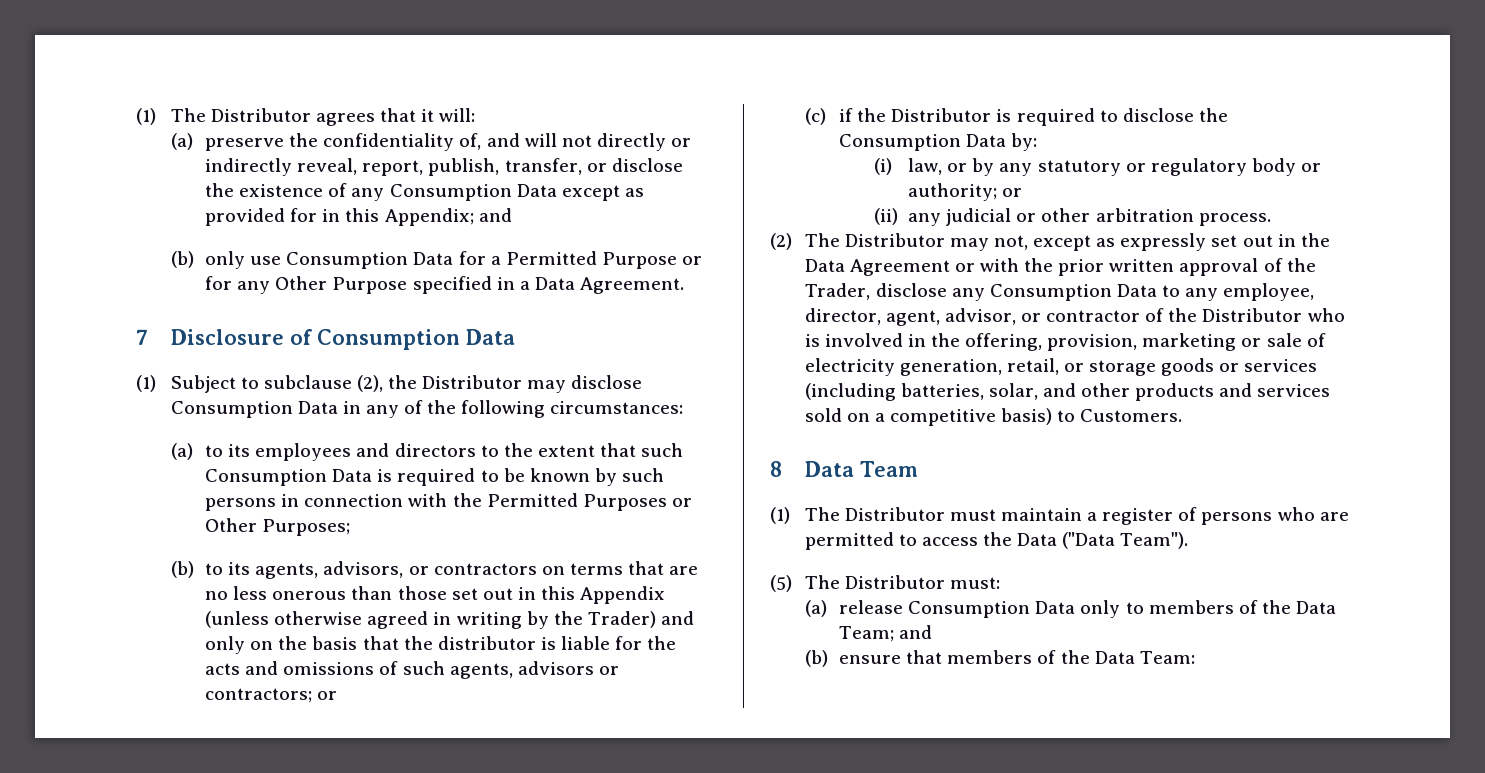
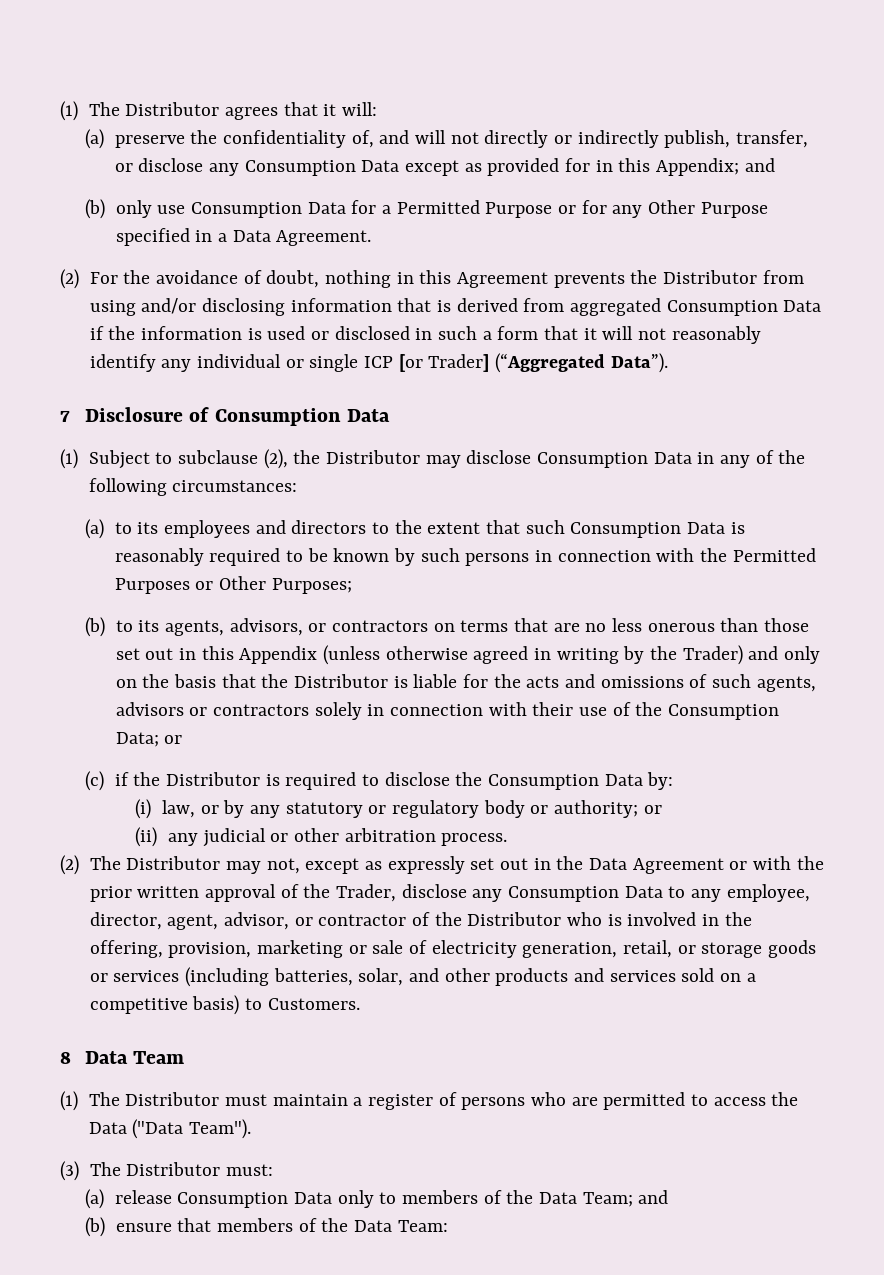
- (a) preserve the confidentiality of, and will not directly or indirectly reveal, report, publish, transfer, or disclose the existence of any Consumption Data except as provided for in this Appendix; and
+ (a) preserve the confidentiality of, and will not directly or indirectly publish, transfer, or disclose any Consumption Data except as provided for in this Appendix; and
+ (2) For the avoidance of doubt, nothing in this Agreement prevents the Distributor from using and/or disclosing information that is derived from aggregated Consumption Data if the information is used or disclosed in such a form that it will not reasonably identify any individual or single ICP [or Trader] (“Aggregated Data”).
- (a) to its employees and directors to the extent that such Consumption Data is required to be known by such persons in connection with the Permitted Purposes or Other Purposes;
+ (a) to its employees and directors to the extent that such Consumption Data is reasonably required to be known by such persons in connection with the Permitted Purposes or Other Purposes;
- (b) to its agents, advisors, or contractors on terms that are no less onerous than those set out in this Appendix (unless otherwise agreed in writing by the Trader) and only on the basis that the distributor is liable for the acts and omissions of such agents, advisors or contractors; or
+ (b) to its agents, advisors, or contractors on terms that are no less onerous than those set out in this Appendix (unless otherwise agreed in writing by the Trader) and only on the basis that the Distributor is liable for the acts and omissions of such agents, advisors or contractors solely in connection with their use of the Consumption Data; or
- (5) The Distributor must:
+ (3) The Distributor must:

